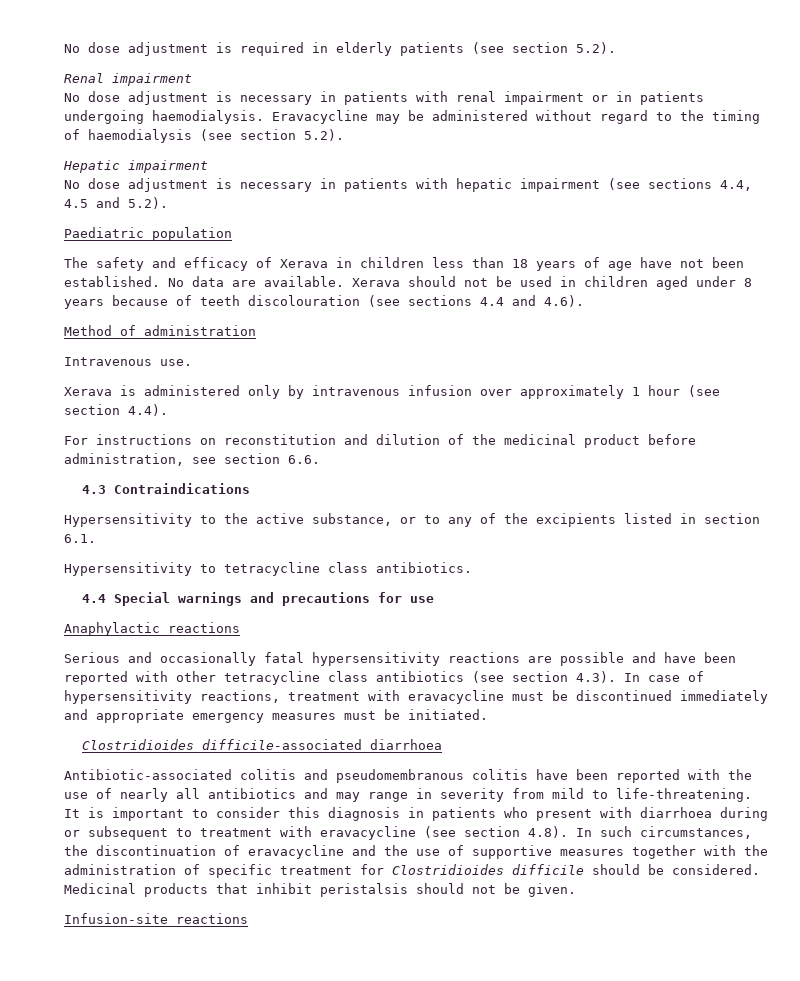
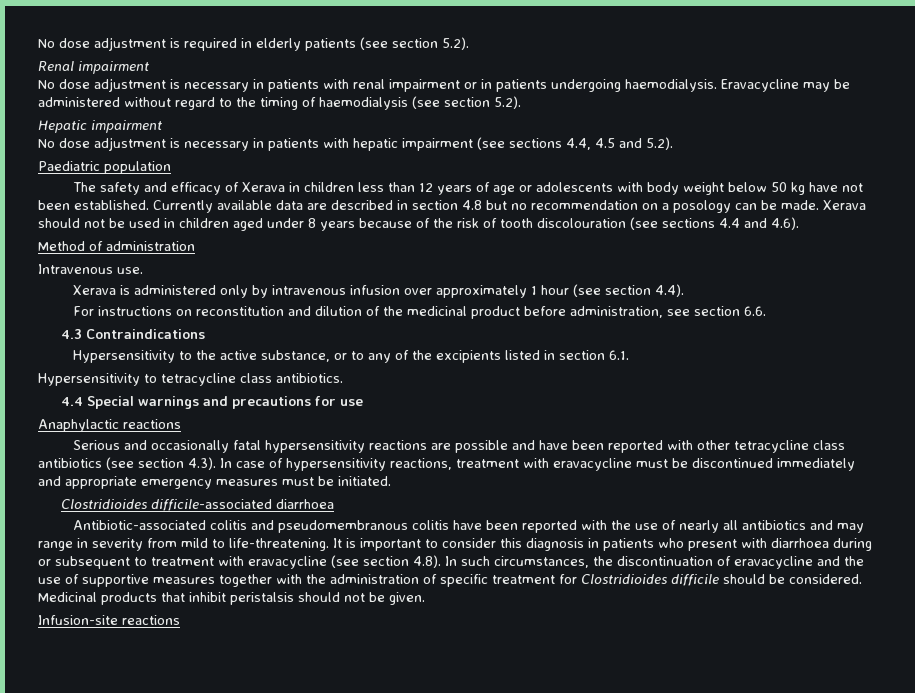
- The safety and efficacy of Xerava in children less than 18 years of age have not been established. No data are available.
+ The safety and efficacy of Xerava in children less than 12 years of age or adolescents with body weight below 50 kg have not been established. Currently available data are described in section 4.8 but no recommendation on a posology can be made.
- Xerava should not be used in children aged under 8 years because of teeth discolouration (see sections 4.4 and 4.6).
+ Xerava should not be used in children aged under 8 years because of the risk of tooth discolouration (see sections 4.4 and 4.6).

